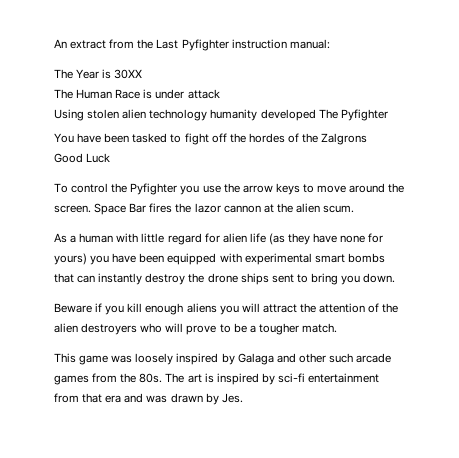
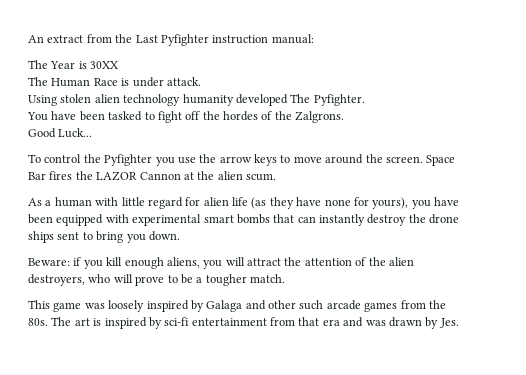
- The Human Race is under attack
+ The Human Race is under attack.
- Using stolen alien technology humanity developed The Pyfighter
+ Using stolen alien technology humanity developed The Pyfighter.
- You have been tasked to fight off the hordes of the Zalgrons
+ You have been tasked to fight off the hordes of the Zalgrons.
- Good Luck
+ Good Luck...
- Space Bar fires the lazor cannon at the alien scum.
+ Space Bar fires the LAZOR Cannon at the alien scum.
- As a human with little regard for alien life (as they have none for yours) you have been equipped with experimental smart bombs that can instantly destroy the drone ships sent to bring you down.
+ As a human with little regard for alien life (as they have none for yours), you have been equipped with experimental smart bombs that can instantly destroy the drone ships sent to bring you down.
- Beware if you kill enough aliens you will attract the attention of the alien destroyers who will prove to be a tougher match.
+ Beware: if you kill enough aliens, you will attract the attention of the alien destroyers, who will prove to be a tougher match.

